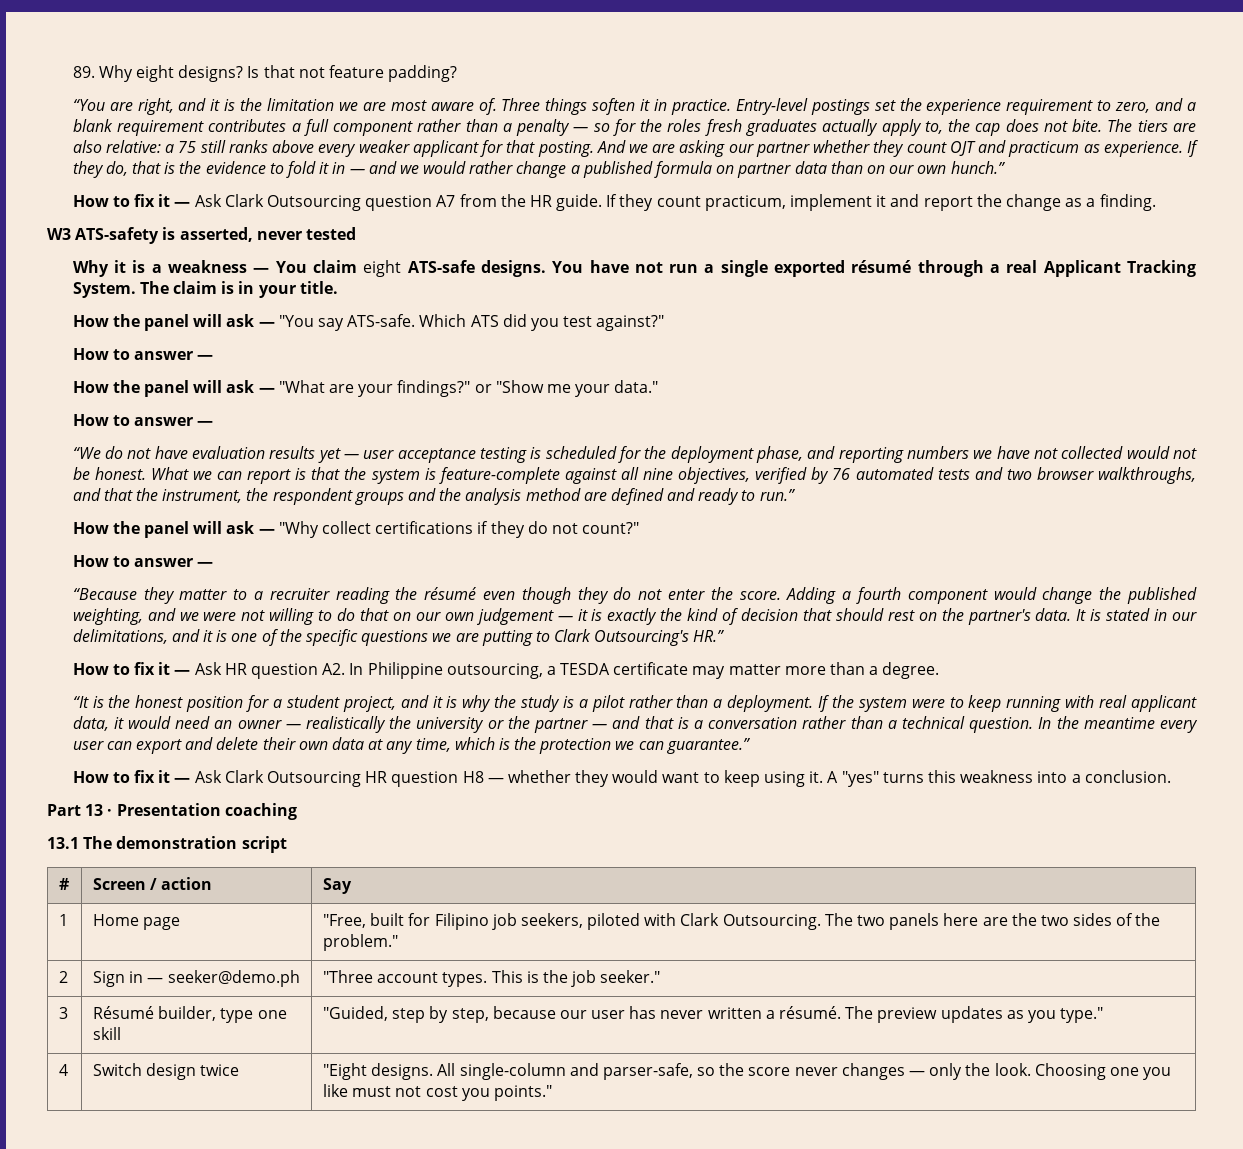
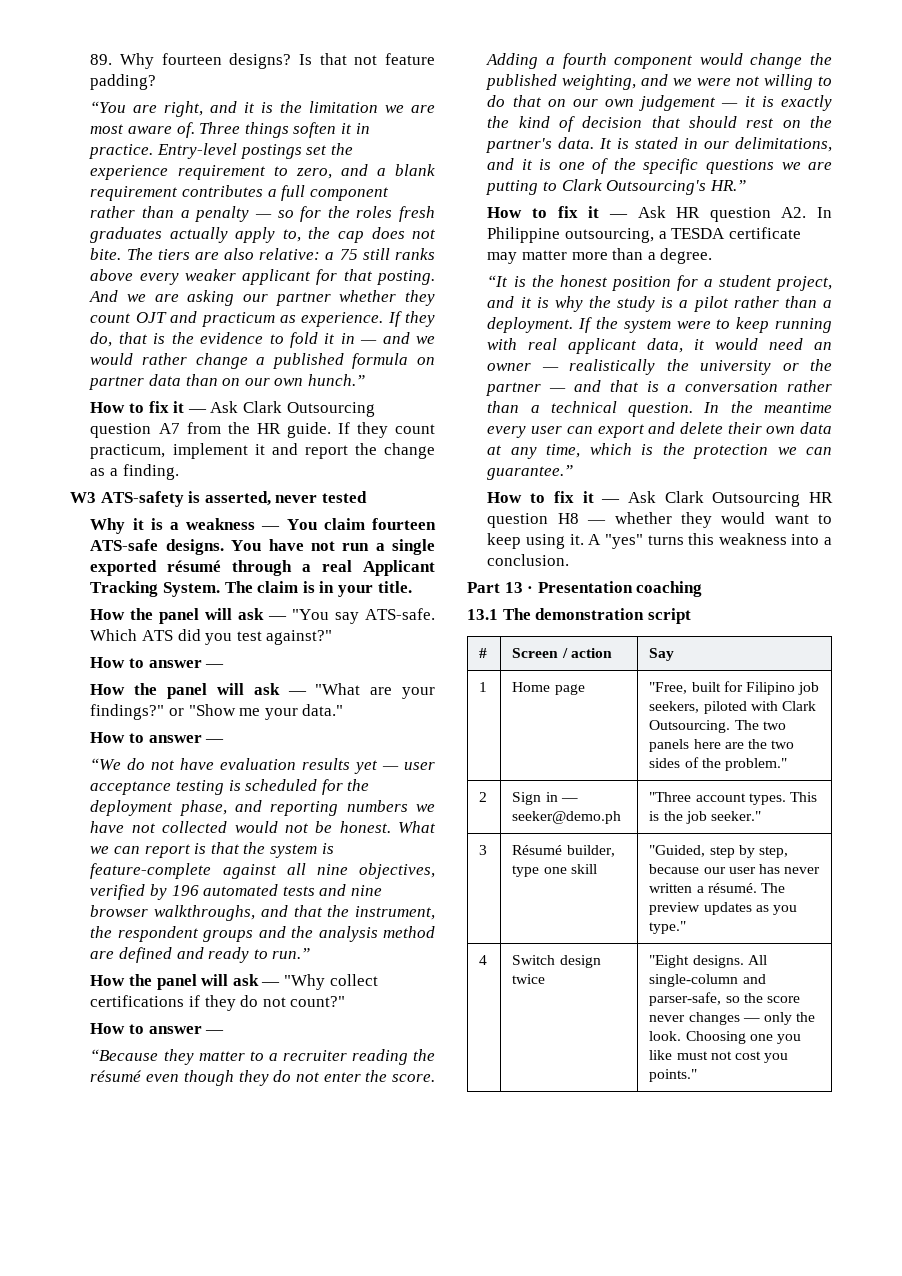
- 89. Why eight designs?
+ 89. Why fourteen designs?
- Why it is a weakness — You claim eight ATS-safe designs.
+ Why it is a weakness — You claim fourteen ATS-safe designs.
- What we can report is that the system is feature-complete against all nine objectives, verified by 76 automated tests and two browser walkthroughs, and that the instrument, the respondent groups and the analysis method are defined and ready to run.”
+ What we can report is that the system is feature-complete against all nine objectives, verified by 196 automated tests and nine browser walkthroughs, and that the instrument, the respondent groups and the analysis method are defined and ready to run.”

